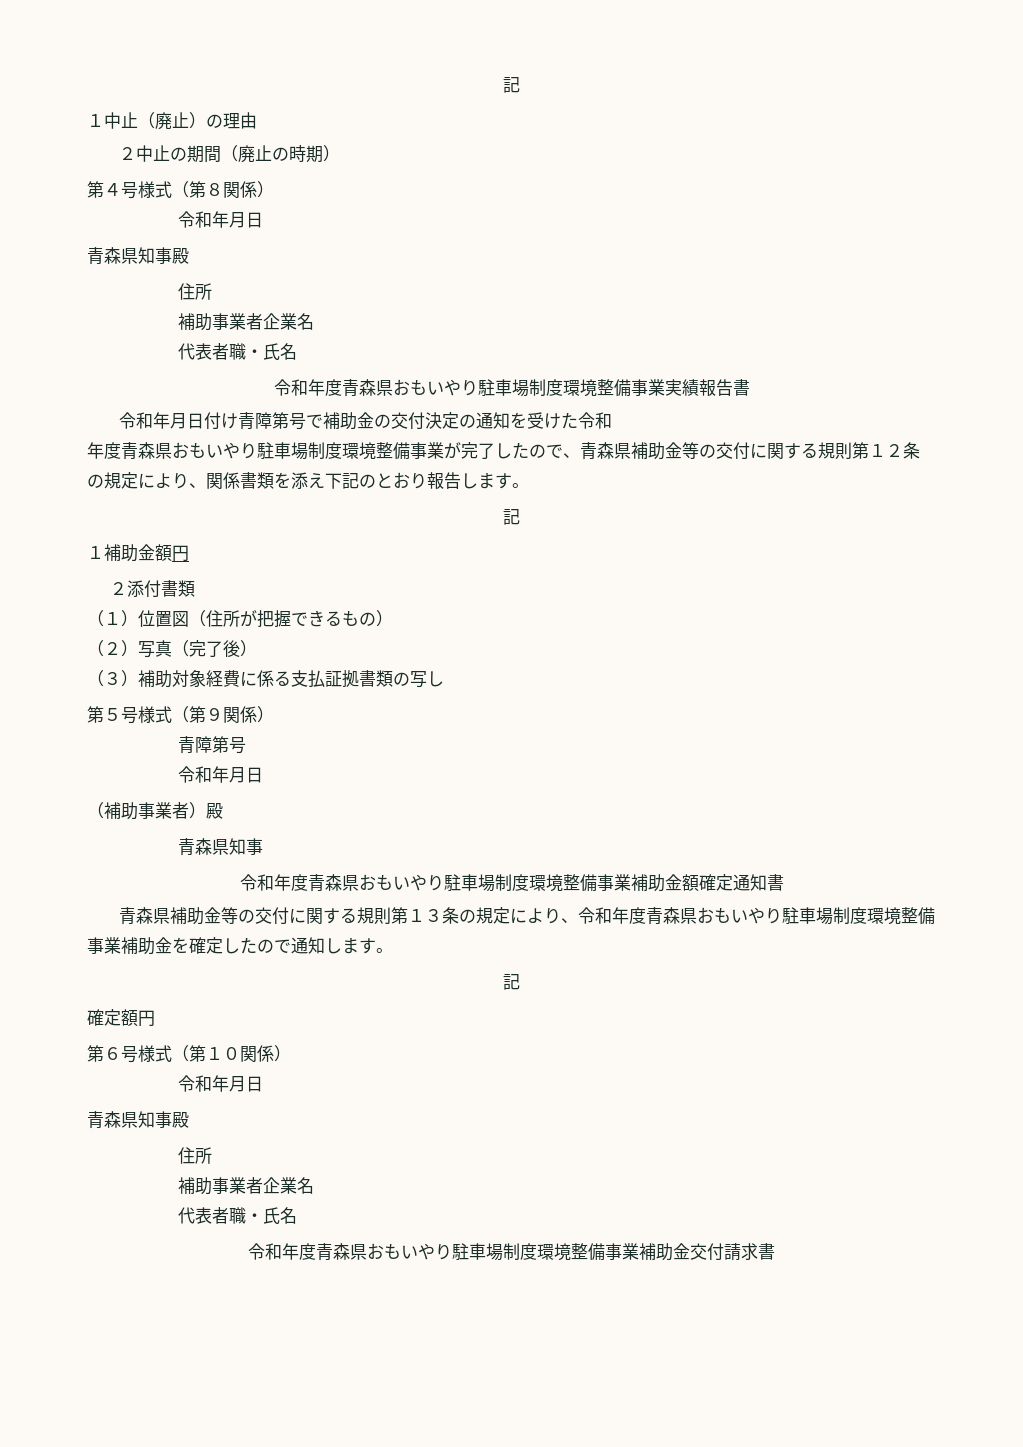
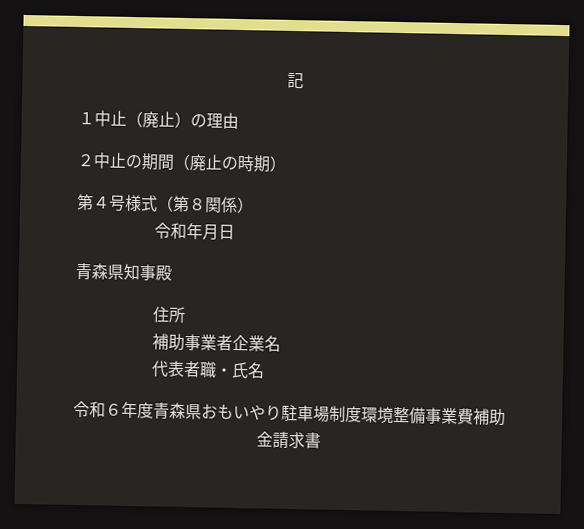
- 令和年度青森県おもいやり駐車場制度環境整備事業実績報告書
- 令和年月日付け青障第号で補助金の交付決定の通知を受けた令和
- 年度青森県おもいやり駐車場制度環境整備事業が完了したので、青森県補助金等の交付に関する規則第１２条の規定により、関係書類を添え下記のとおり報告します。
- 記
- １補助金額円
- ２添付書類
- （１）位置図（住所が把握できるもの）
- （２）写真（完了後）
- （３）補助対象経費に係る支払証拠書類の写し
- 第５号様式（第９関係）
- 青障第号
- 令和年月日
- （補助事業者）殿
- 青森県知事
- 令和年度青森県おもいやり駐車場制度環境整備事業補助金額確定通知書
- 青森県補助金等の交付に関する規則第１３条の規定により、令和年度青森県おもいやり駐車場制度環境整備事業補助金を確定したので通知します。
- 記
- 確定額円
- 第６号様式（第１０関係）
- 令和年月日
- 青森県知事殿
- 住所
- 補助事業者企業名
- 代表者職・氏名
- 令和年度青森県おもいやり駐車場制度環境整備事業補助金交付請求書
+ 令和６年度青森県おもいやり駐車場制度環境整備事業費補助金請求書

